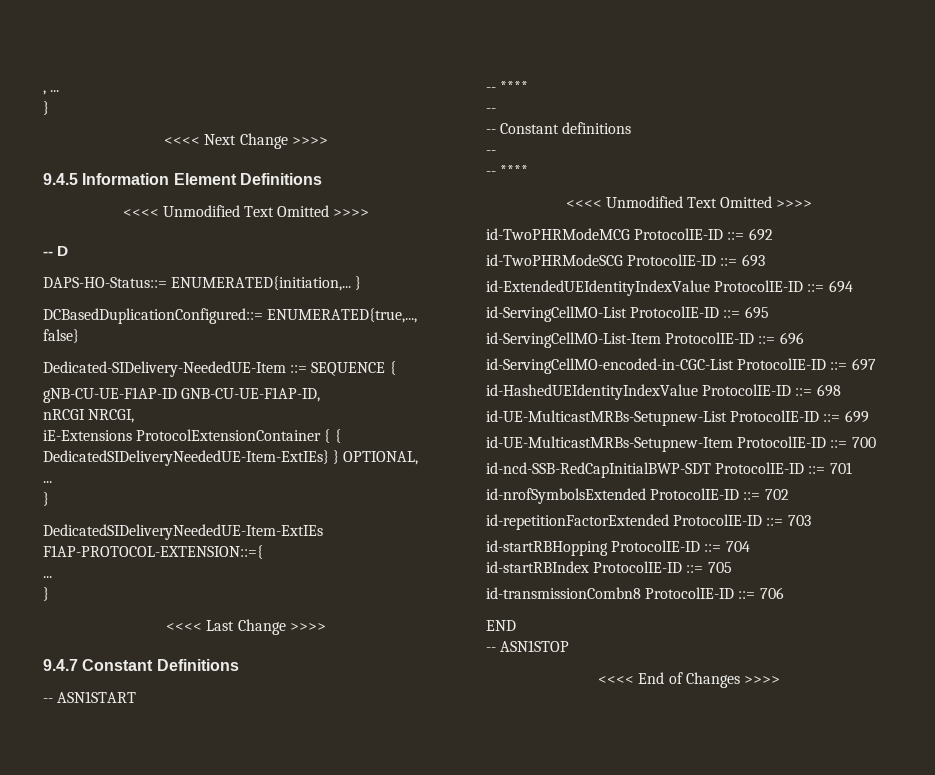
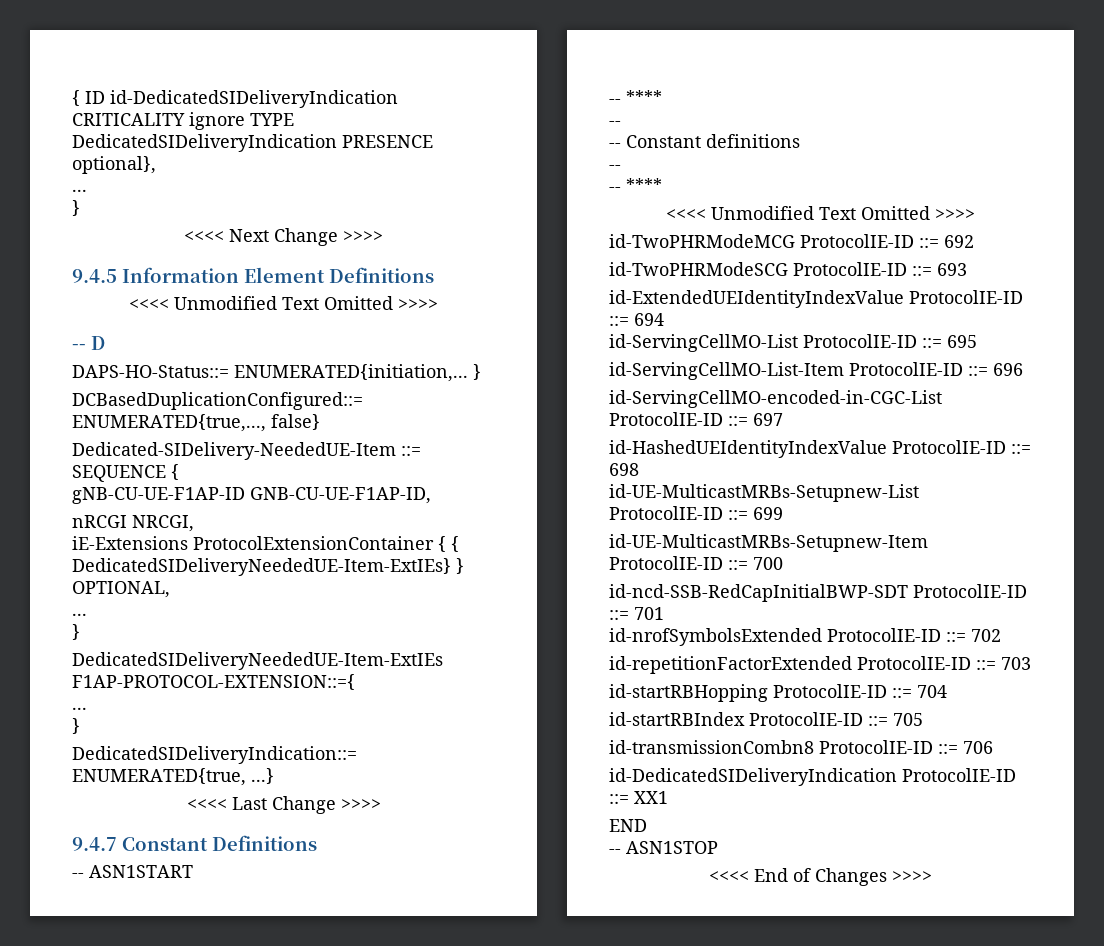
- , ...
+ { ID id-DedicatedSIDeliveryIndication CRITICALITY ignore TYPE DedicatedSIDeliveryIndication PRESENCE optional},
+ ...
+ DedicatedSIDeliveryIndication::= ENUMERATED{true, ...}
+ id-DedicatedSIDeliveryIndication ProtocolIE-ID ::= XX1

